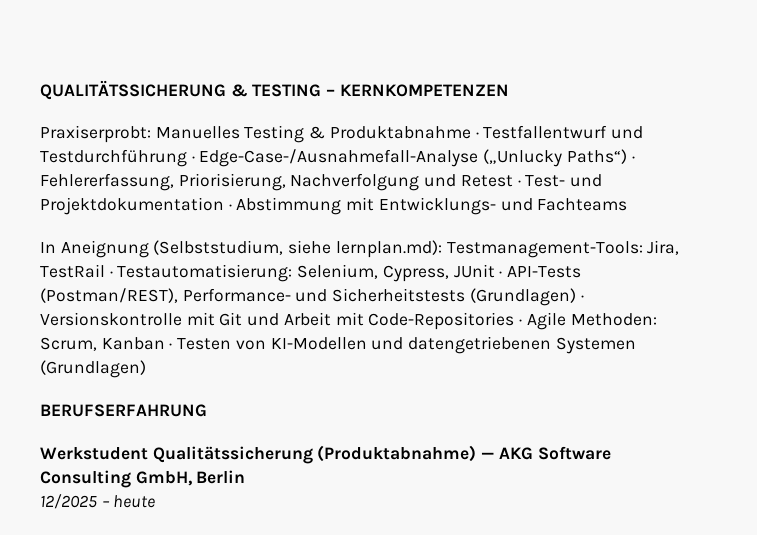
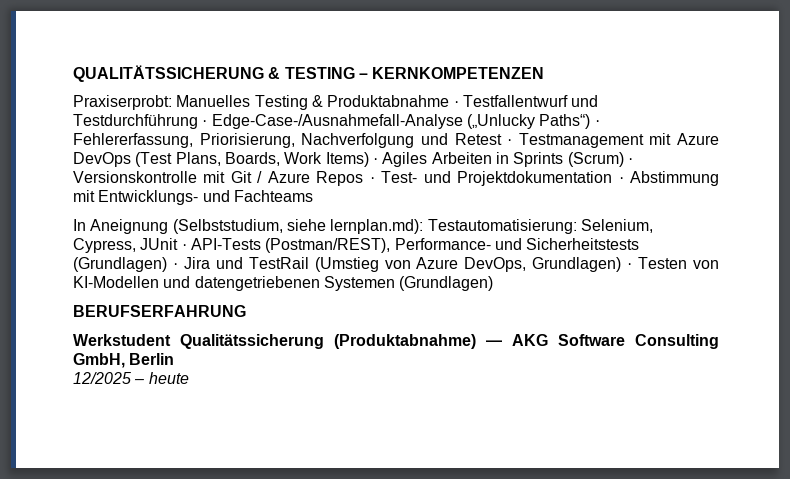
- Praxiserprobt: Manuelles Testing & Produktabnahme · Testfallentwurf und Testdurchführung · Edge-Case-/Ausnahmefall-Analyse („Unlucky Paths“) · Fehlererfassung, Priorisierung, Nachverfolgung und Retest · Test- und Projektdokumentation · Abstimmung mit Entwicklungs- und Fachteams
+ Praxiserprobt: Manuelles Testing & Produktabnahme · Testfallentwurf und Testdurchführung · Edge-Case-/Ausnahmefall-Analyse („Unlucky Paths“) · Fehlererfassung, Priorisierung, Nachverfolgung und Retest · Testmanagement mit Azure DevOps (Test Plans, Boards, Work Items) · Agiles Arbeiten in Sprints (Scrum) · Versionskontrolle mit Git / Azure Repos · Test- und Projektdokumentation · Abstimmung mit Entwicklungs- und Fachteams
- In Aneignung (Selbststudium, siehe lernplan.md): Testmanagement-Tools: Jira, TestRail · Testautomatisierung: Selenium, Cypress, JUnit · API-Tests (Postman/REST), Performance- und Sicherheitstests (Grundlagen) · Versionskontrolle mit Git und Arbeit mit Code-Repositories · Agile Methoden: Scrum, Kanban · Testen von KI-Modellen und datengetriebenen Systemen (Grundlagen)
+ In Aneignung (Selbststudium, siehe lernplan.md): Testautomatisierung: Selenium, Cypress, JUnit · API-Tests (Postman/REST), Performance- und Sicherheitstests (Grundlagen) · Jira und TestRail (Umstieg von Azure DevOps, Grundlagen) · Testen von KI-Modellen und datengetriebenen Systemen (Grundlagen)

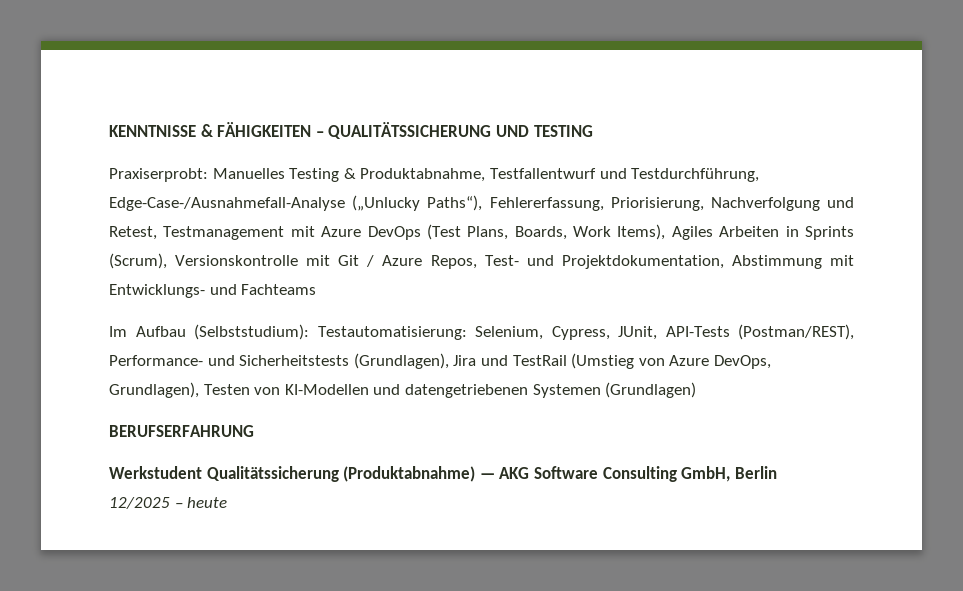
- QUALITÄTSSICHERUNG & TESTING – KERNKOMPETENZEN
+ KENNTNISSE & FÄHIGKEITEN – QUALITÄTSSICHERUNG UND TESTING
- Praxiserprobt: Manuelles Testing & Produktabnahme · Testfallentwurf und Testdurchführung · Edge-Case-/Ausnahmefall-Analyse („Unlucky Paths“) · Fehlererfassung, Priorisierung, Nachverfolgung und Retest · Testmanagement mit Azure DevOps (Test Plans, Boards, Work Items) · Agiles Arbeiten in Sprints (Scrum) · Versionskontrolle mit Git / Azure Repos · Test- und Projektdokumentation · Abstimmung mit Entwicklungs- und Fachteams
+ Praxiserprobt: Manuelles Testing & Produktabnahme, Testfallentwurf und Testdurchführung, Edge-Case-/Ausnahmefall-Analyse („Unlucky Paths“), Fehlererfassung, Priorisierung, Nachverfolgung und Retest, Testmanagement mit Azure DevOps (Test Plans, Boards, Work Items), Agiles Arbeiten in Sprints (Scrum), Versionskontrolle mit Git / Azure Repos, Test- und Projektdokumentation, Abstimmung mit Entwicklungs- und Fachteams
- In Aneignung (Selbststudium, siehe lernplan.md): Testautomatisierung: Selenium, Cypress, JUnit · API-Tests (Postman/REST), Performance- und Sicherheitstests (Grundlagen) · Jira und TestRail (Umstieg von Azure DevOps, Grundlagen) · Testen von KI-Modellen und datengetriebenen Systemen (Grundlagen)
+ Im Aufbau (Selbststudium): Testautomatisierung: Selenium, Cypress, JUnit, API-Tests (Postman/REST), Performance- und Sicherheitstests (Grundlagen), Jira und TestRail (Umstieg von Azure DevOps, Grundlagen), Testen von KI-Modellen und datengetriebenen Systemen (Grundlagen)

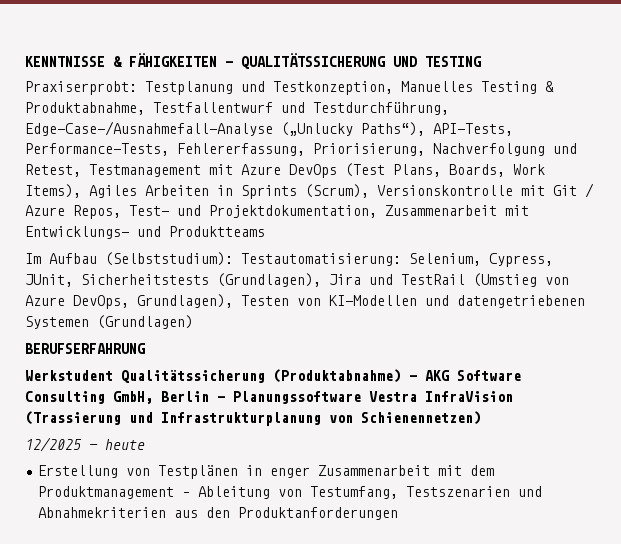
- Praxiserprobt: Manuelles Testing & Produktabnahme, Testfallentwurf und Testdurchführung, Edge-Case-/Ausnahmefall-Analyse („Unlucky Paths“), Fehlererfassung, Priorisierung, Nachverfolgung und Retest, Testmanagement mit Azure DevOps (Test Plans, Boards, Work Items), Agiles Arbeiten in Sprints (Scrum), Versionskontrolle mit Git / Azure Repos, Test- und Projektdokumentation, Abstimmung mit Entwicklungs- und Fachteams
+ Praxiserprobt: Testplanung und Testkonzeption, Manuelles Testing & Produktabnahme, Testfallentwurf und Testdurchführung, Edge-Case-/Ausnahmefall-Analyse („Unlucky Paths“), API-Tests, Performance-Tests, Fehlererfassung, Priorisierung, Nachverfolgung und Retest, Testmanagement mit Azure DevOps (Test Plans, Boards, Work Items), Agiles Arbeiten in Sprints (Scrum), Versionskontrolle mit Git / Azure Repos, Test- und Projektdokumentation, Zusammenarbeit mit Entwicklungs- und Produktteams
- Im Aufbau (Selbststudium): Testautomatisierung: Selenium, Cypress, JUnit, API-Tests (Postman/REST), Performance- und Sicherheitstests (Grundlagen), Jira und TestRail (Umstieg von Azure DevOps, Grundlagen), Testen von KI-Modellen und datengetriebenen Systemen (Grundlagen)
+ Im Aufbau (Selbststudium): Testautomatisierung: Selenium, Cypress, JUnit, Sicherheitstests (Grundlagen), Jira und TestRail (Umstieg von Azure DevOps, Grundlagen), Testen von KI-Modellen und datengetriebenen Systemen (Grundlagen)
- Werkstudent Qualitätssicherung (Produktabnahme) — AKG Software Consulting GmbH, Berlin
+ Werkstudent Qualitätssicherung (Produktabnahme) — AKG Software Consulting GmbH, Berlin – Planungssoftware Vestra InfraVision (Trassierung und Infrastrukturplanung von Schienennetzen)
  12/2025 – heute
+ Erstellung von Testplänen in enger Zusammenarbeit mit dem Produktmanagement – Ableitung von Testumfang, Testszenarien und Abnahmekriterien aus den Produktanforderungen

